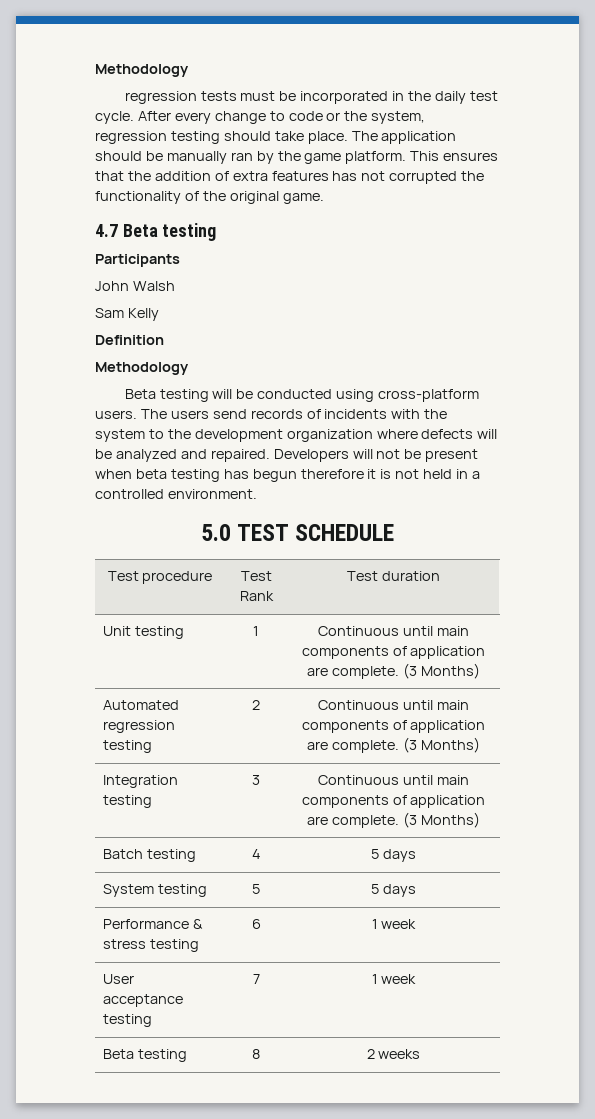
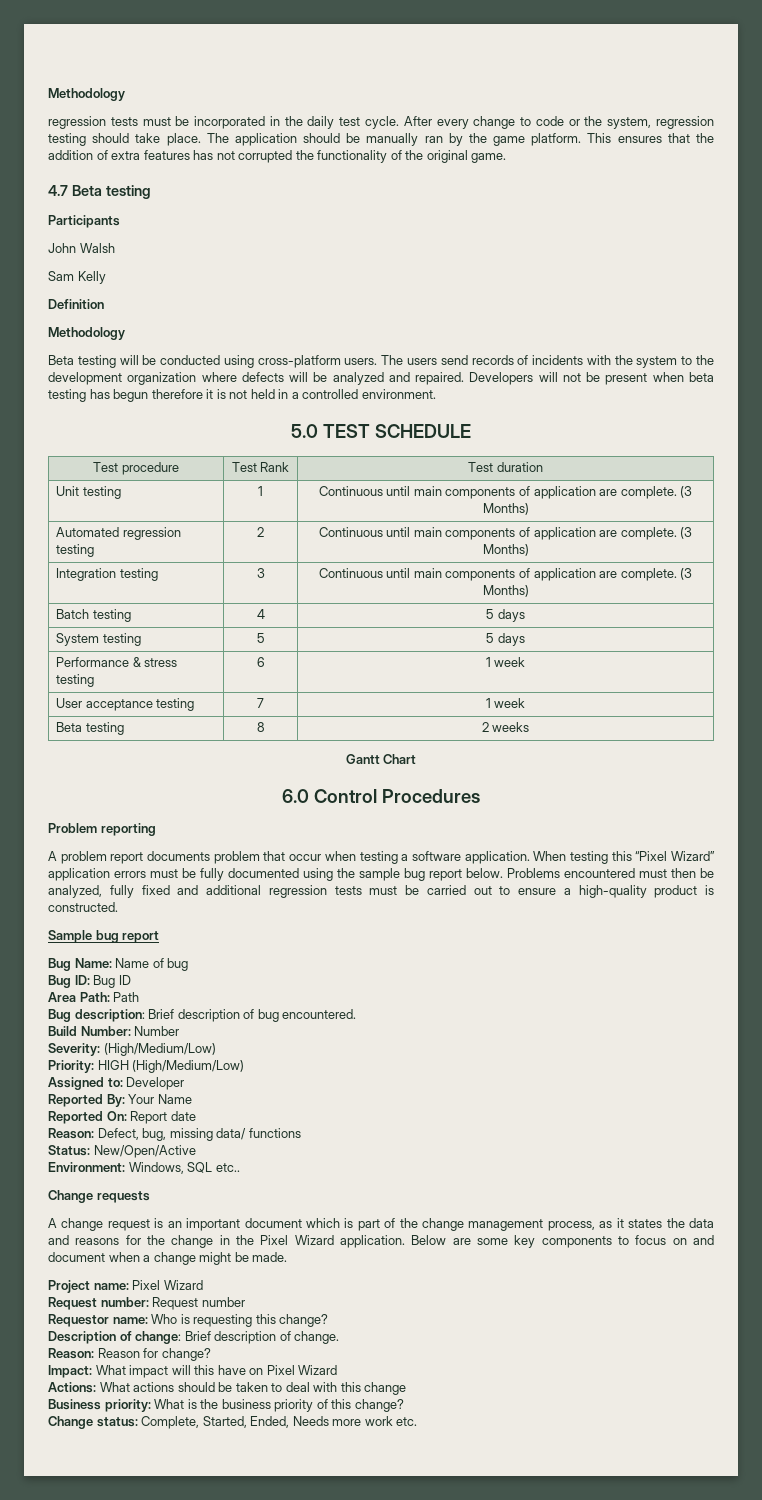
+ Gantt Chart
+ 6.0 Control Procedures
+ Problem reporting
+ A problem report documents problem that occur when testing a software application. When testing this “Pixel Wizard” application errors must be fully documented using the sample bug report below. Problems encountered must then be analyzed, fully fixed and additional regression tests must be carried out to ensure a high-quality product is constructed.
+ Sample bug report
+ Bug Name: Name of bug
+ Bug ID: Bug ID
+ Area Path: Path
+ Bug description: Brief description of bug encountered.
+ Build Number: Number
+ Severity: (High/Medium/Low)
+ Priority: HIGH (High/Medium/Low)
+ Assigned to: Developer
+ Reported By: Your Name
+ Reported On: Report date
+ Reason: Defect, bug, missing data/ functions
+ Status: New/Open/Active
+ Environment: Windows, SQL etc..
+ Change requests
+ A change request is an important document which is part of the change management process, as it states the data and reasons for the change in the Pixel Wizard application. Below are some key components to focus on and document when a change might be made.
+ Project name: Pixel Wizard
+ Request number: Request number
+ Requestor name: Who is requesting this change?
+ Description of change: Brief description of change.
+ Reason: Reason for change?
+ Impact: What impact will this have on Pixel Wizard
+ Actions: What actions should be taken to deal with this change
+ Business priority: What is the business priority of this change?
+ Change status: Complete, Started, Ended, Needs more work etc.

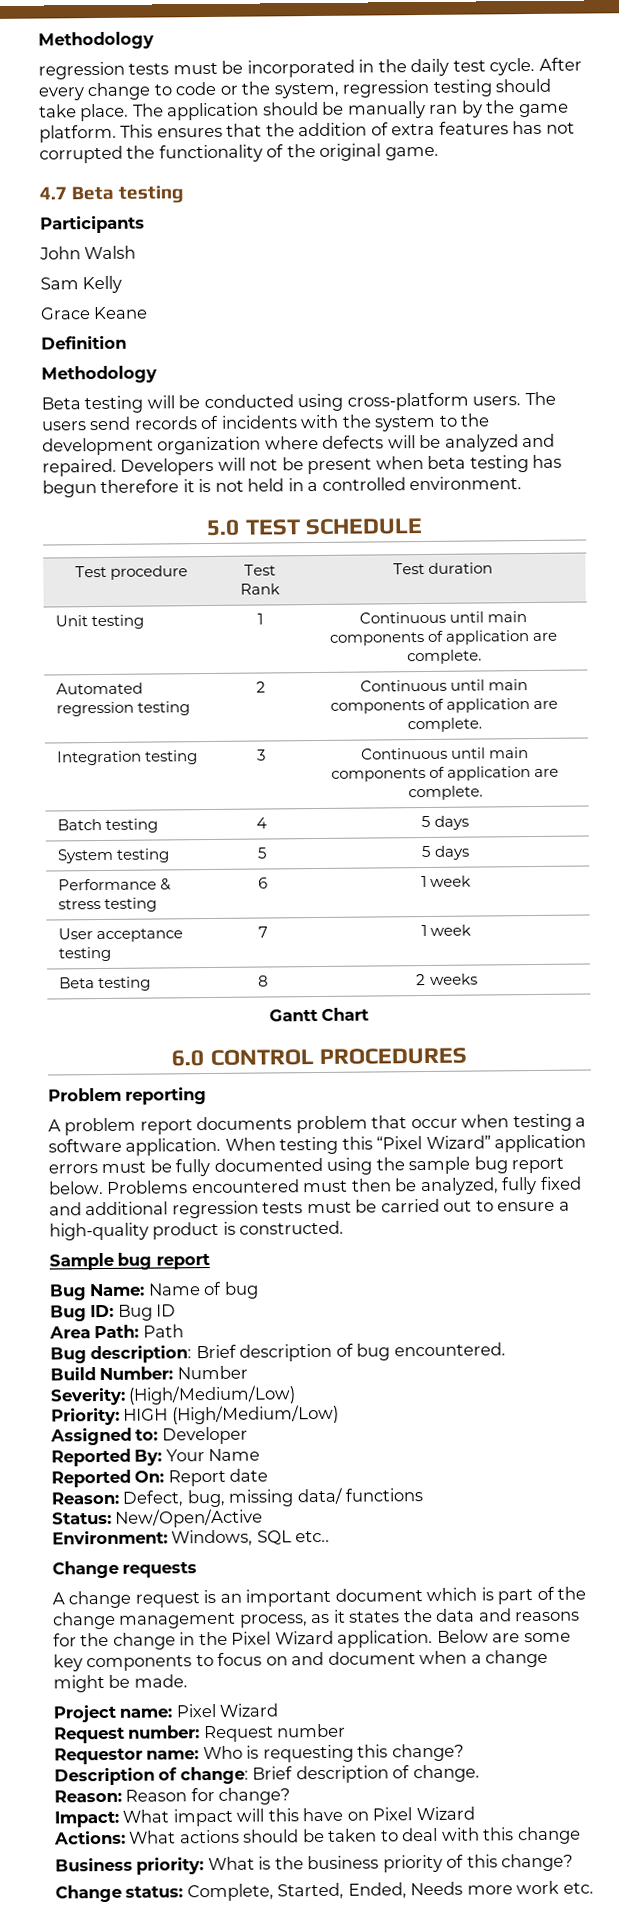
+ Grace Keane
- Unit testing | 1 | Continuous until main components of application are complete. (3 Months)
+ Unit testing | 1 | Continuous until main components of application are complete.
- Automated regression testing | 2 | Continuous until main components of application are complete. (3 Months)
+ Automated regression testing | 2 | Continuous until main components of application are complete.
- Integration testing | 3 | Continuous until main components of application are complete. (3 Months)
+ Integration testing | 3 | Continuous until main components of application are complete.
- 6.0 Control Procedures
+ 6.0 CONTROL PROCEDURES

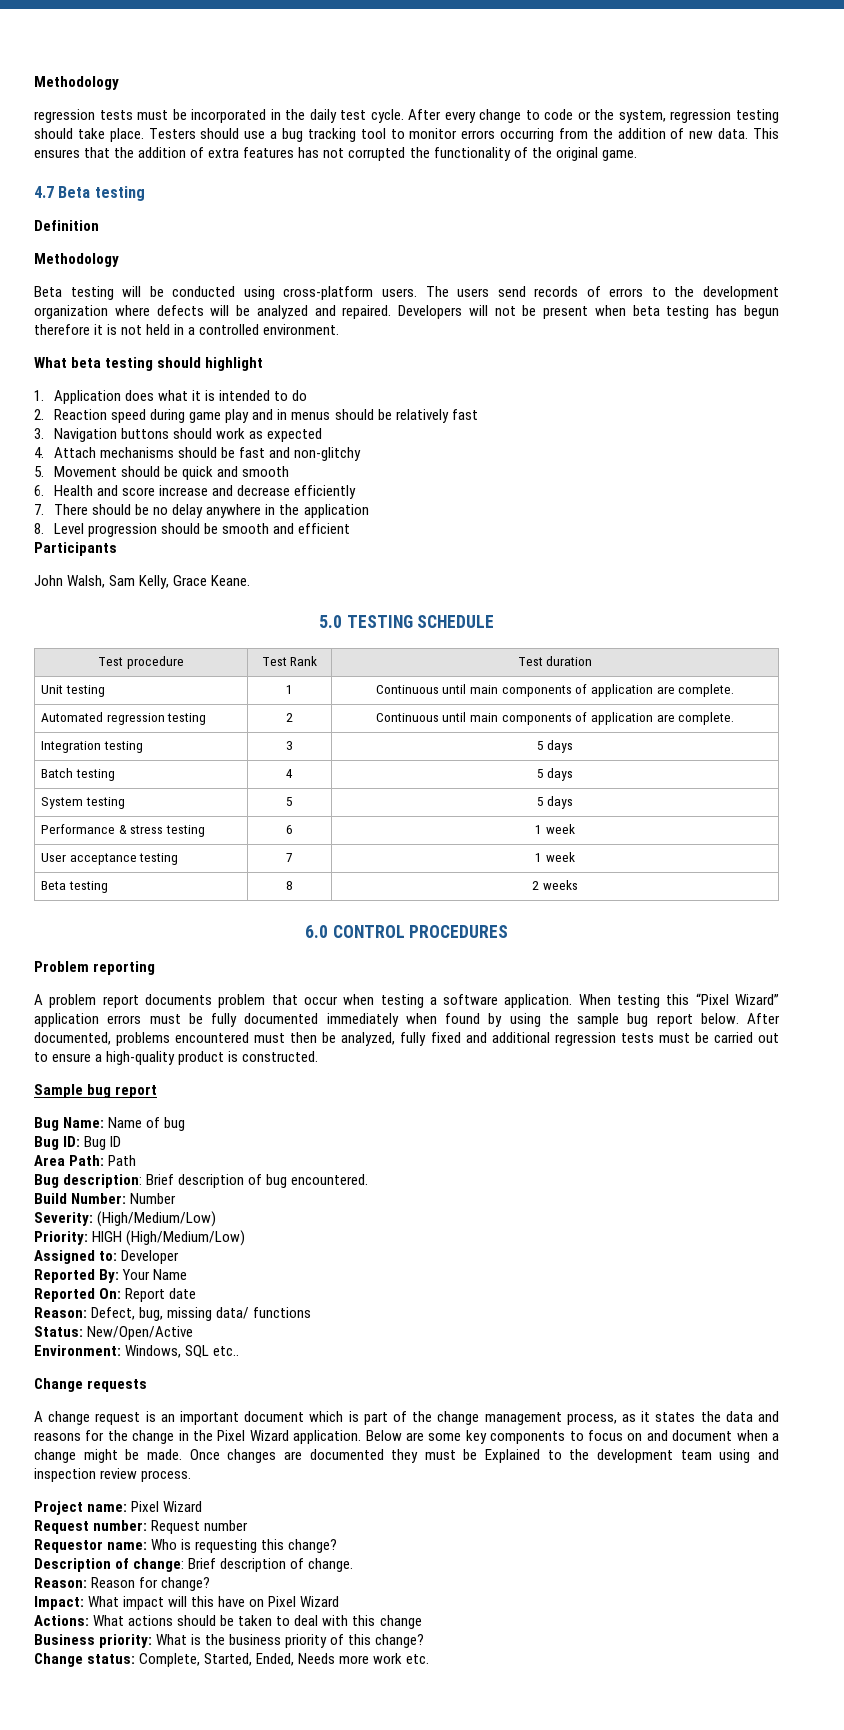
- The application should be manually ran by the game platform.
+ Testers should use a bug tracking tool to monitor errors occurring from the addition of new data.
- Participants
- John Walsh
- Sam Kelly
- Grace Keane
- The users send records of incidents with the system to the development organization where defects will be analyzed and repaired.
+ The users send records of errors to the development organization where defects will be analyzed and repaired.
+ What beta testing should highlight
+ 1. Application does what it is intended to do
+ 2. Reaction speed during game play and in menus should be relatively fast
+ 3. Navigation buttons should work as expected
+ 4. Attach mechanisms should be fast and non-glitchy
+ 5. Movement should be quick and smooth
+ 6. Health and score increase and decrease efficiently
+ 7. There should be no delay anywhere in the application
+ 8. Level progression should be smooth and efficient
+ Participants
+ John Walsh, Sam Kelly, Grace Keane.
- 5.0 TEST SCHEDULE
+ 5.0 TESTING SCHEDULE
- Integration testing | 3 | Continuous until main components of application are complete.
+ Integration testing | 3 | 5 days
- Gantt Chart
- When testing this “Pixel Wizard” application errors must be fully documented using the sample bug report below.
+ When testing this “Pixel Wizard” application errors must be fully documented immediately when found by using the sample bug report below.
- Problems encountered must then be analyzed, fully fixed and additional regression tests must be carried out to ensure a high-quality product is constructed.
+ After documented, problems encountered must then be analyzed, fully fixed and additional regression tests must be carried out to ensure a high-quality product is constructed.
+ Once changes are documented they must be Explained to the development team using and inspection review process.

